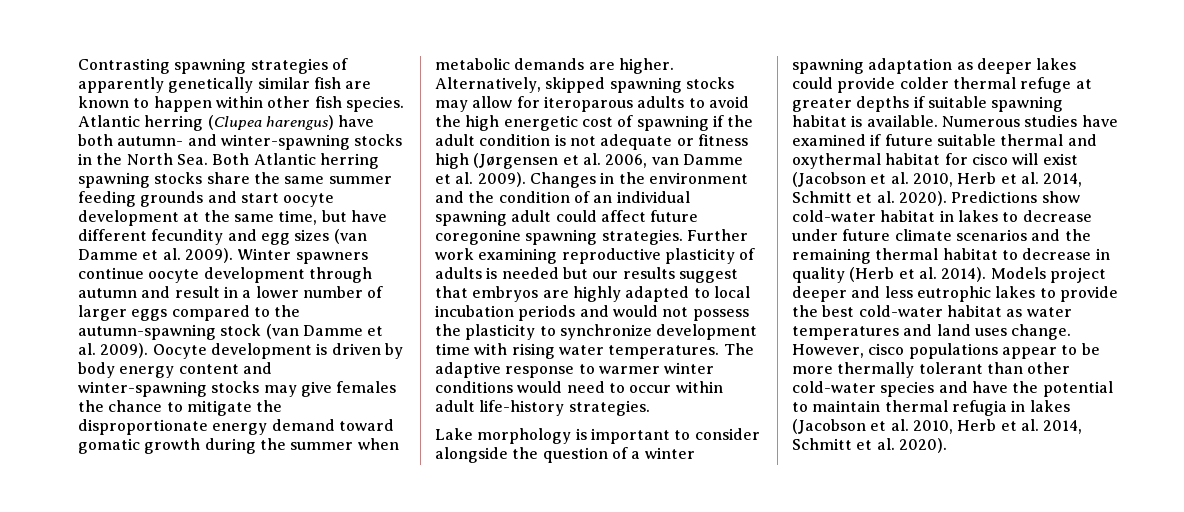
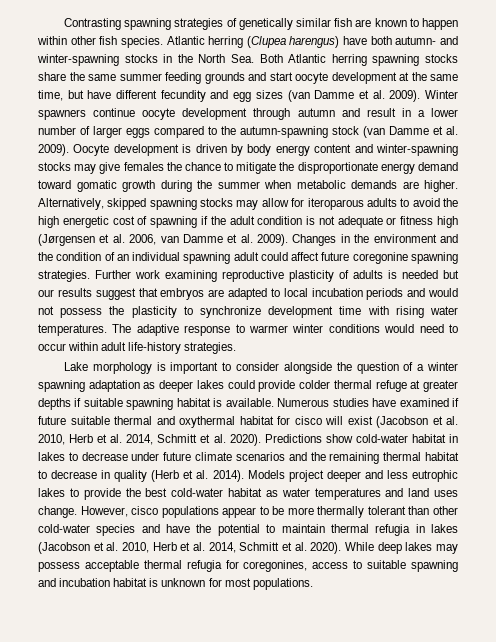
- Contrasting spawning strategies of apparently genetically similar fish are known to happen within other fish species.
+ Contrasting spawning strategies of genetically similar fish are known to happen within other fish species.
- Further work examining reproductive plasticity of adults is needed but our results suggest that embryos are highly adapted to local incubation periods and would not possess the plasticity to synchronize development time with rising water temperatures.
+ Further work examining reproductive plasticity of adults is needed but our results suggest that embryos are adapted to local incubation periods and would not possess the plasticity to synchronize development time with rising water temperatures.
+ While deep lakes may possess acceptable thermal refugia for coregonines, access to suitable spawning and incubation habitat is unknown for most populations.

